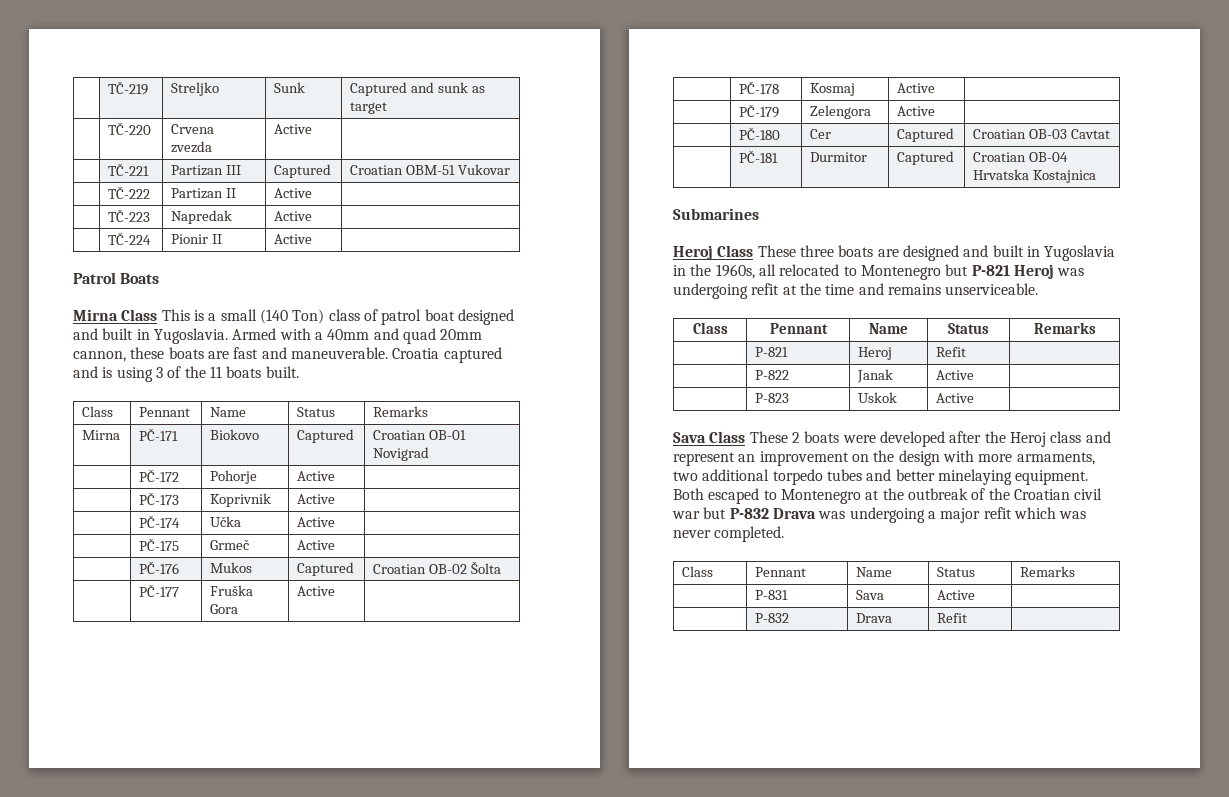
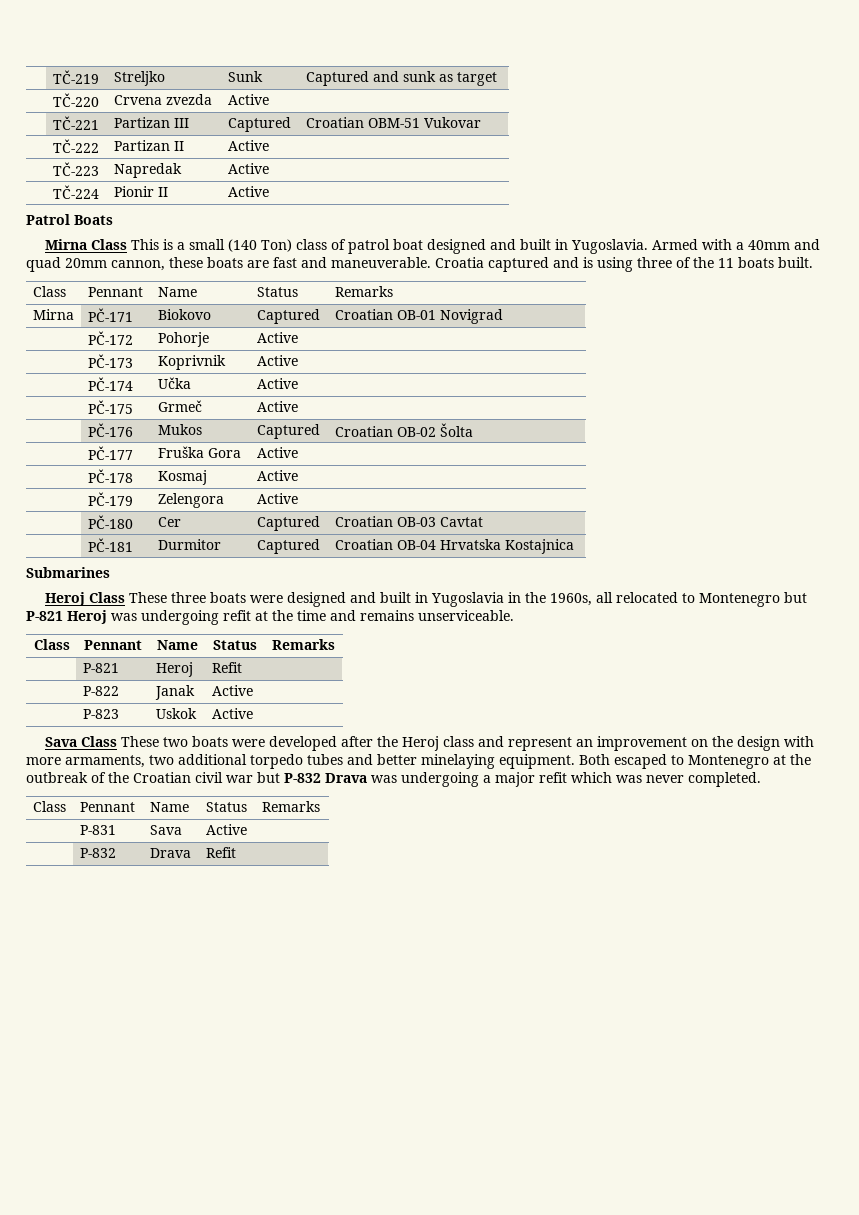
- Croatia captured and is using 3 of the 11 boats built.
+ Croatia captured and is using three of the 11 boats built.
- Heroj Class These three boats are designed and built in Yugoslavia in the 1960s, all relocated to Montenegro but P-821 Heroj was undergoing refit at the time and remains unserviceable.
+ Heroj Class These three boats were designed and built in Yugoslavia in the 1960s, all relocated to Montenegro but P-821 Heroj was undergoing refit at the time and remains unserviceable.
- Sava Class These 2 boats were developed after the Heroj class and represent an improvement on the design with more armaments, two additional torpedo tubes and better minelaying equipment.
+ Sava Class These two boats were developed after the Heroj class and represent an improvement on the design with more armaments, two additional torpedo tubes and better minelaying equipment.

